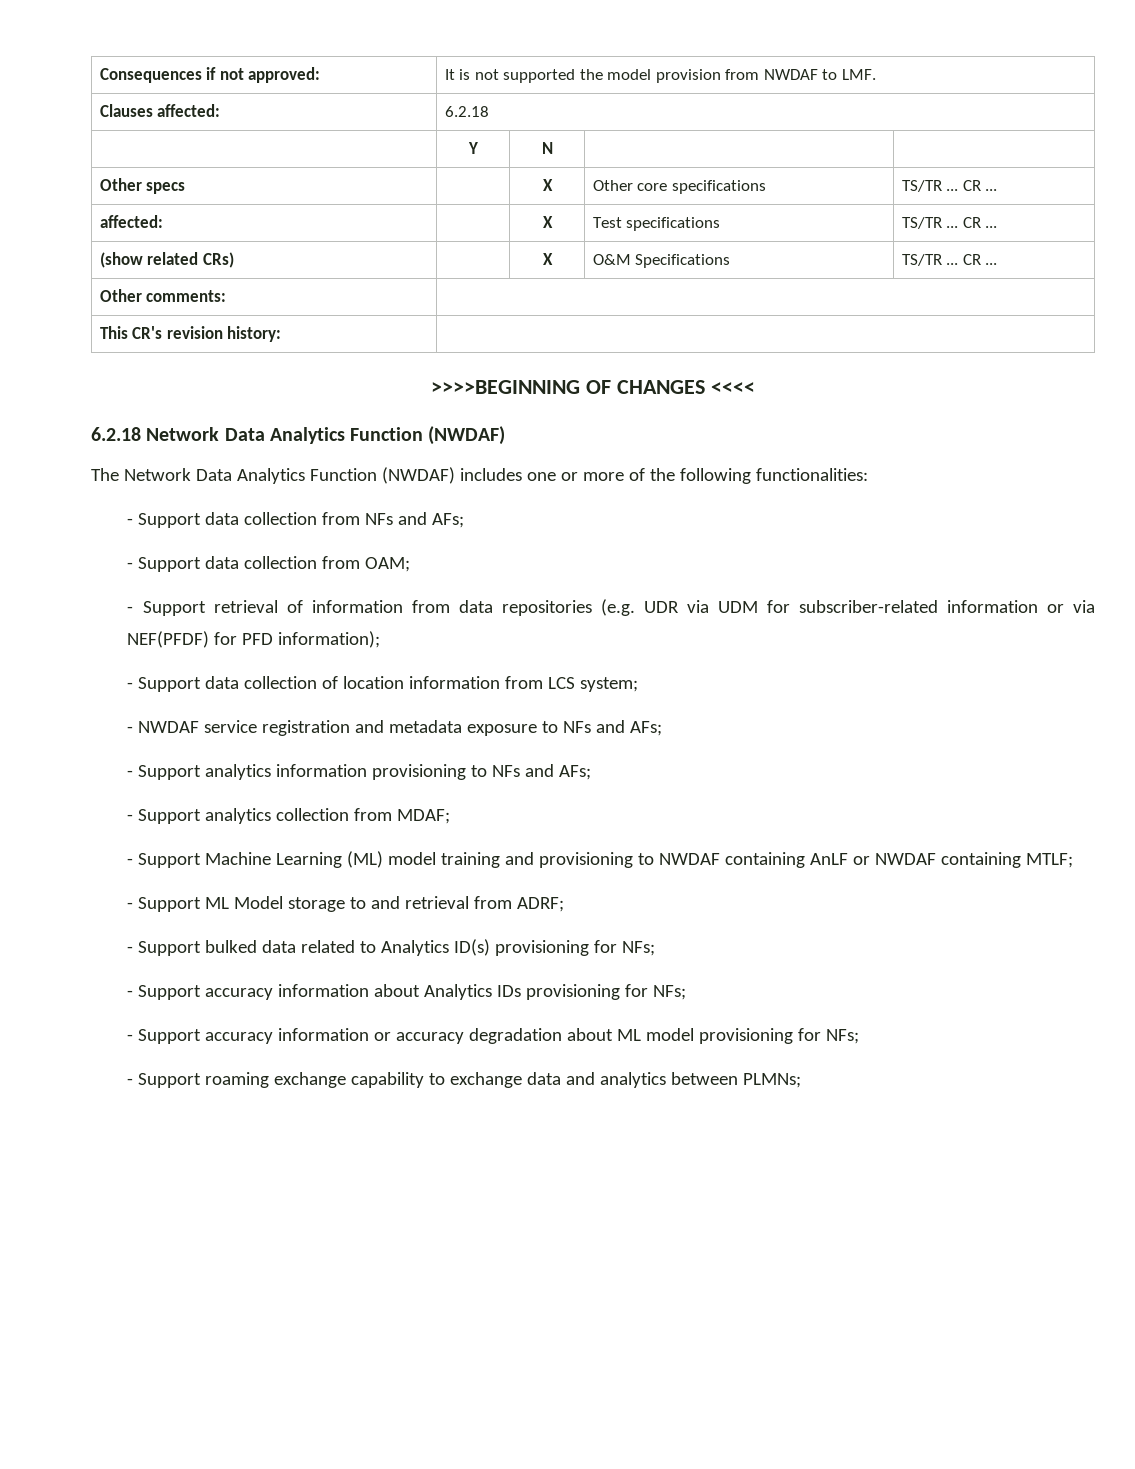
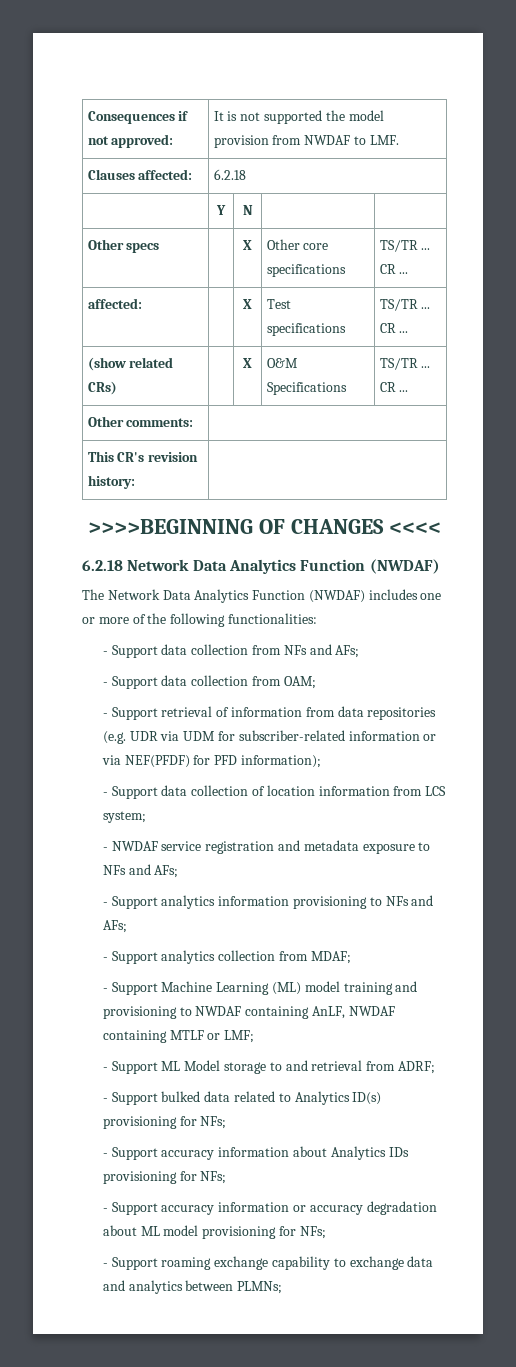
- - Support Machine Learning (ML) model training and provisioning to NWDAF containing AnLF or NWDAF containing MTLF;
+ - Support Machine Learning (ML) model training and provisioning to NWDAF containing AnLF, NWDAF containing MTLF or LMF;

